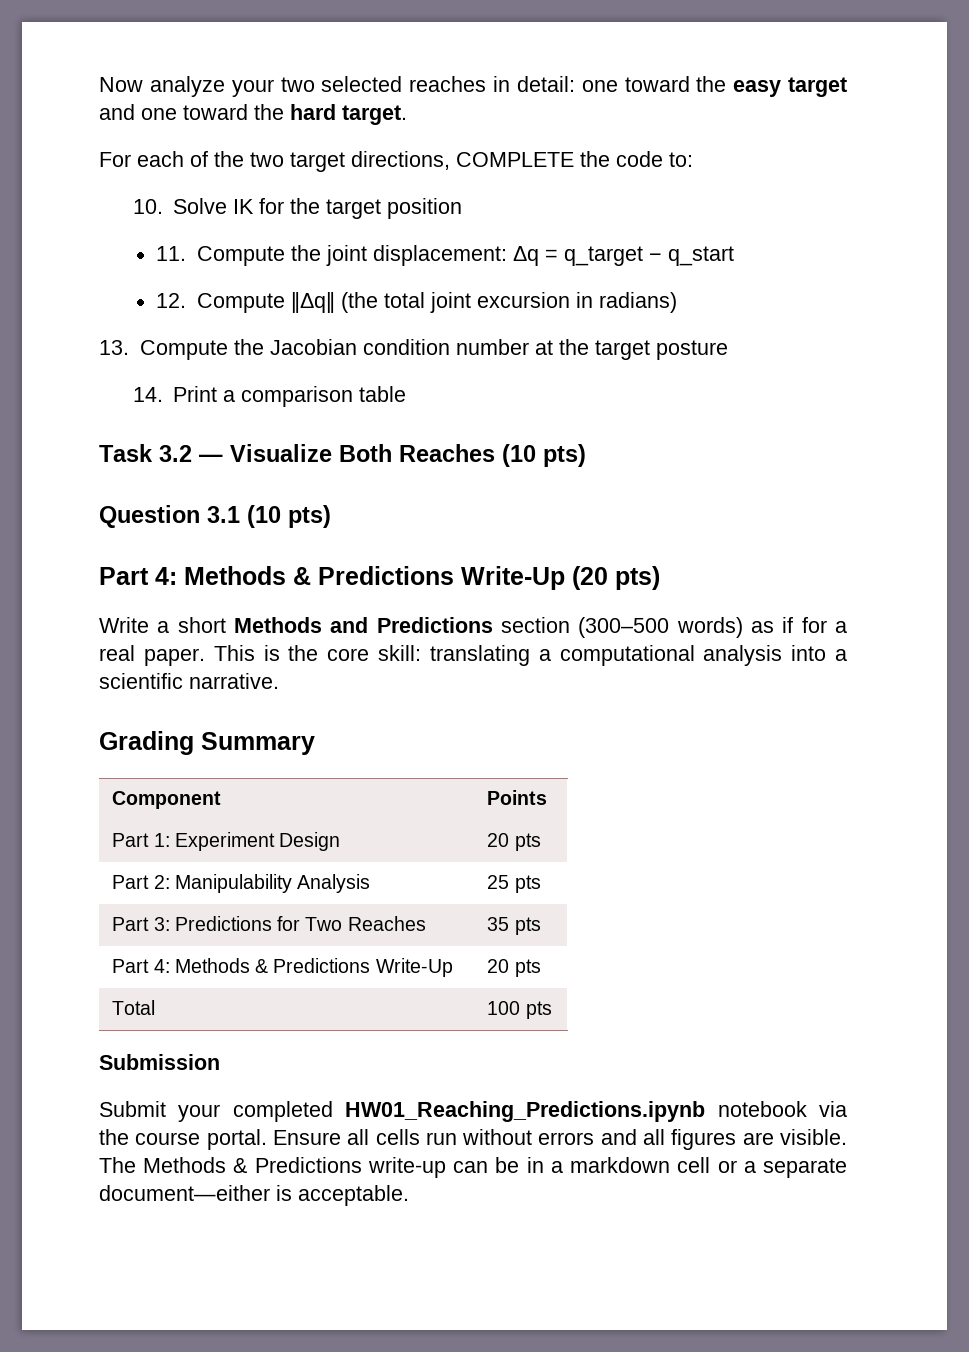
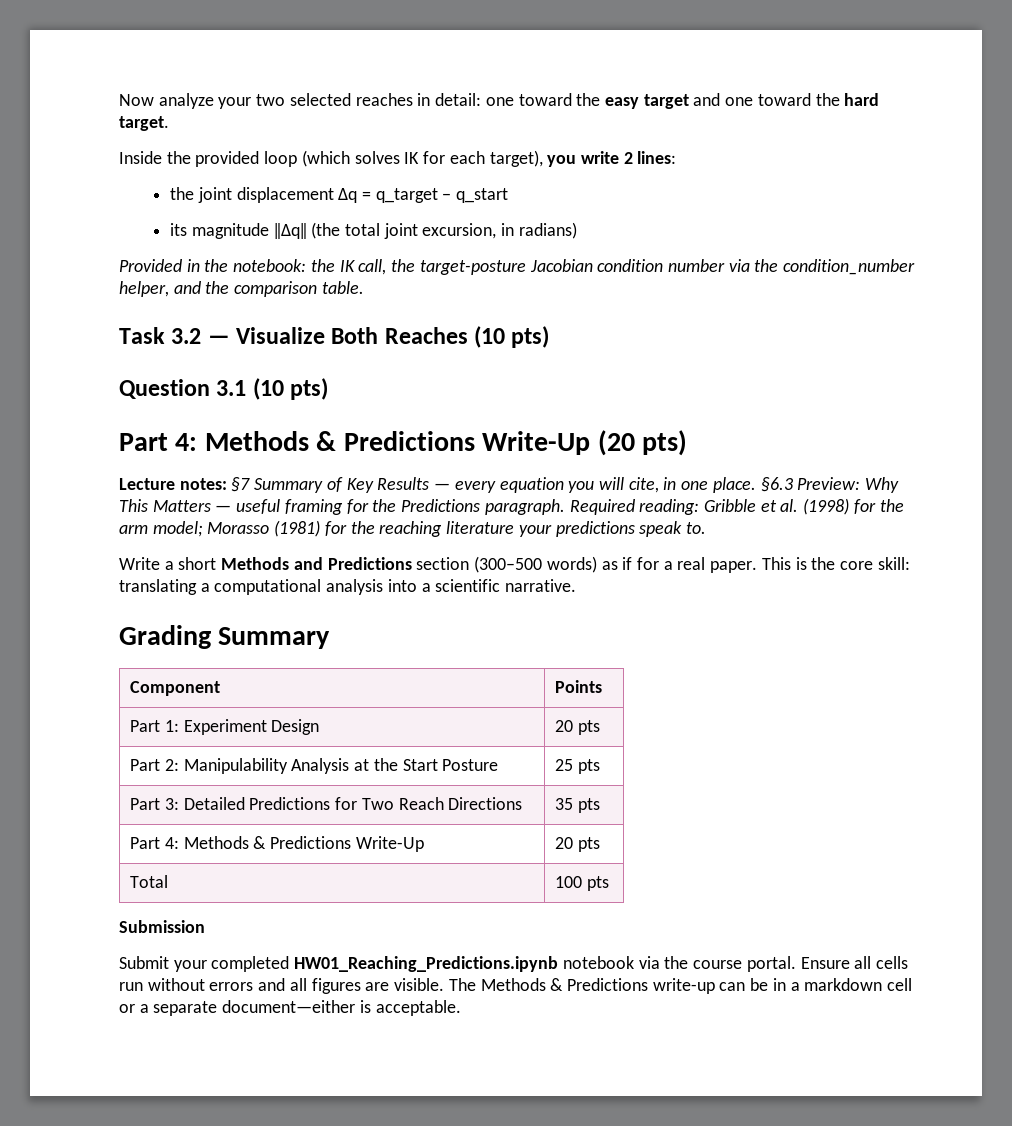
- For each of the two target directions, COMPLETE the code to:
- 10. Solve IK for the target position
- 11. Compute the joint displacement: Δq = q_target − q_start
+ Inside the provided loop (which solves IK for each target), you write 2 lines:
+ the joint displacement Δq = q_target − q_start
- 12. Compute ‖Δq‖ (the total joint excursion in radians)
+ its magnitude ‖Δq‖ (the total joint excursion, in radians)
- 13. Compute the Jacobian condition number at the target posture
- 14. Print a comparison table
+ Provided in the notebook: the IK call, the target-posture Jacobian condition number via the condition_number helper, and the comparison table.
+ Lecture notes: §7 Summary of Key Results — every equation you will cite, in one place. §6.3 Preview: Why This Matters — useful framing for the Predictions paragraph. Required reading: Gribble et al. (1998) for the arm model; Morasso (1981) for the reaching literature your predictions speak to.
- Part 2: Manipulability Analysis | 25 pts
+ Part 2: Manipulability Analysis at the Start Posture | 25 pts
- Part 3: Predictions for Two Reaches | 35 pts
+ Part 3: Detailed Predictions for Two Reach Directions | 35 pts

